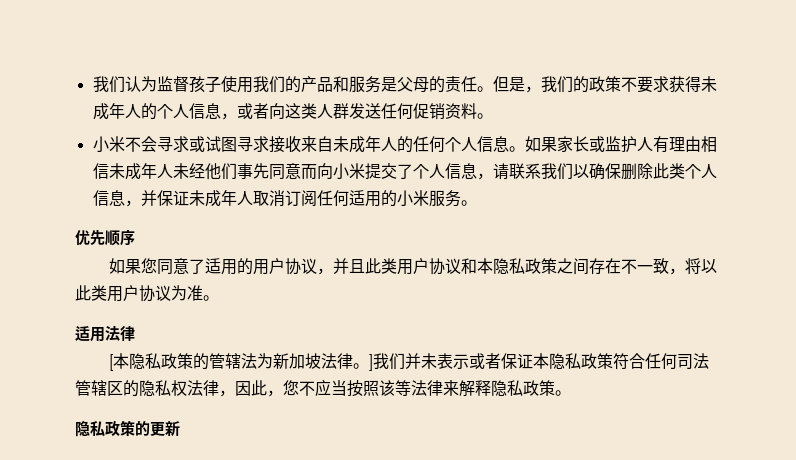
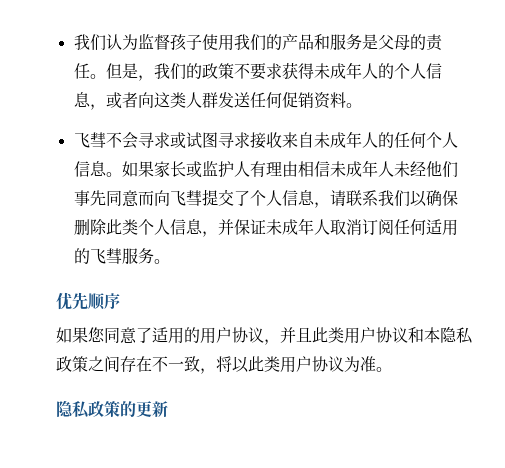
- 小米不会寻求或试图寻求接收来自未成年人的任何个人信息。
+ 飞彗不会寻求或试图寻求接收来自未成年人的任何个人信息。
- 如果家长或监护人有理由相信未成年人未经他们事先同意而向小米提交了个人信息，请联系我们以确保删除此类个人信息，并保证未成年人取消订阅任何适用的小米服务。
+ 如果家长或监护人有理由相信未成年人未经他们事先同意而向飞彗提交了个人信息，请联系我们以确保删除此类个人信息，并保证未成年人取消订阅任何适用的飞彗服务。
- 适用法律
- [本隐私政策的管辖法为新加坡法律。]我们并未表示或者保证本隐私政策符合任何司法管辖区的隐私权法律，因此，您不应当按照该等法律来解释隐私政策。

